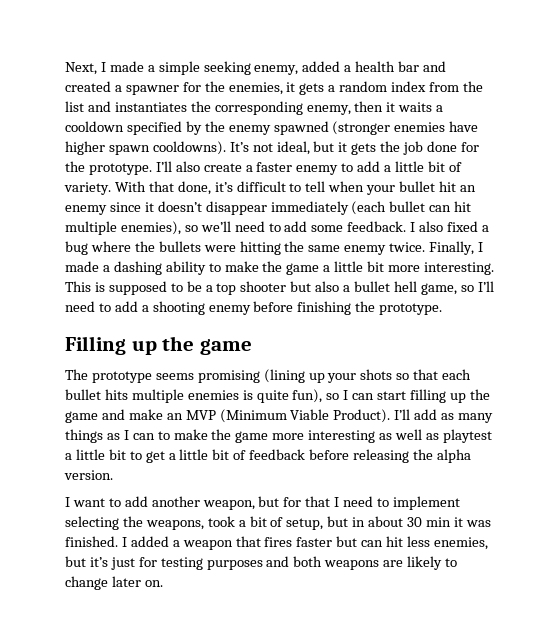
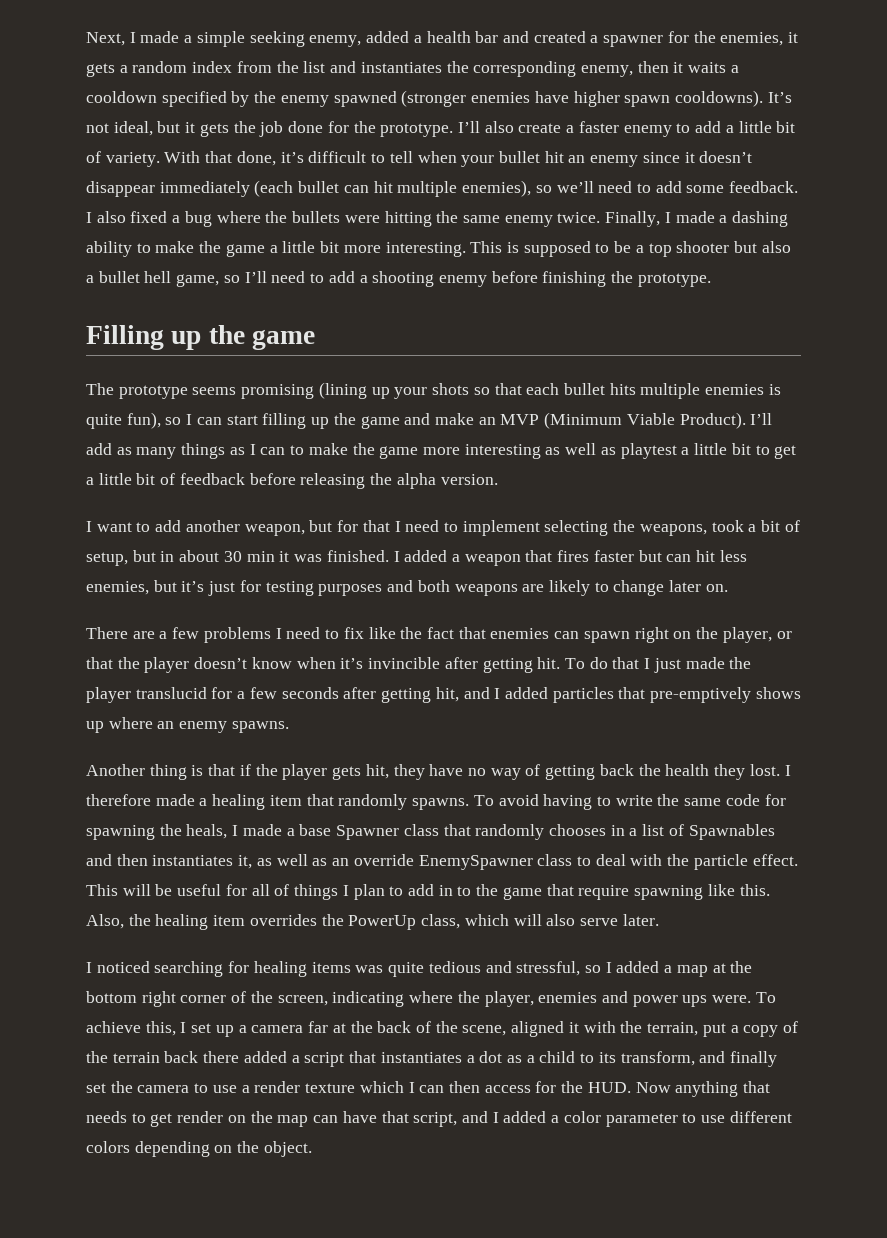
+ There are a few problems I need to fix like the fact that enemies can spawn right on the player, or that the player doesn’t know when it’s invincible after getting hit. To do that I just made the player translucid for a few seconds after getting hit, and I added particles that pre-emptively shows up where an enemy spawns.
+ Another thing is that if the player gets hit, they have no way of getting back the health they lost. I therefore made a healing item that randomly spawns. To avoid having to write the same code for spawning the heals, I made a base Spawner class that randomly chooses in a list of Spawnables and then instantiates it, as well as an override EnemySpawner class to deal with the particle effect. This will be useful for all of things I plan to add in to the game that require spawning like this. Also, the healing item overrides the PowerUp class, which will also serve later.
+ I noticed searching for healing items was quite tedious and stressful, so I added a map at the bottom right corner of the screen, indicating where the player, enemies and power ups were. To achieve this, I set up a camera far at the back of the scene, aligned it with the terrain, put a copy of the terrain back there added a script that instantiates a dot as a child to its transform, and finally set the camera to use a render texture which I can then access for the HUD. Now anything that needs to get render on the map can have that script, and I added a color parameter to use different colors depending on the object.

